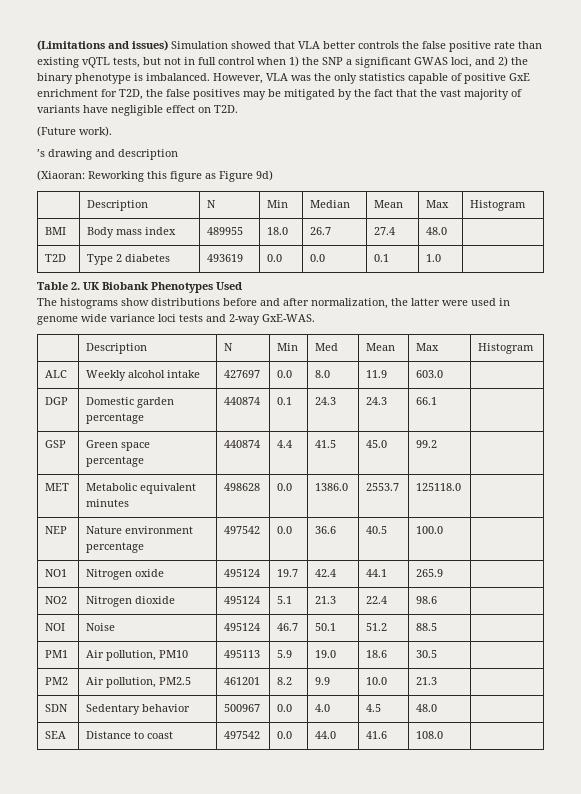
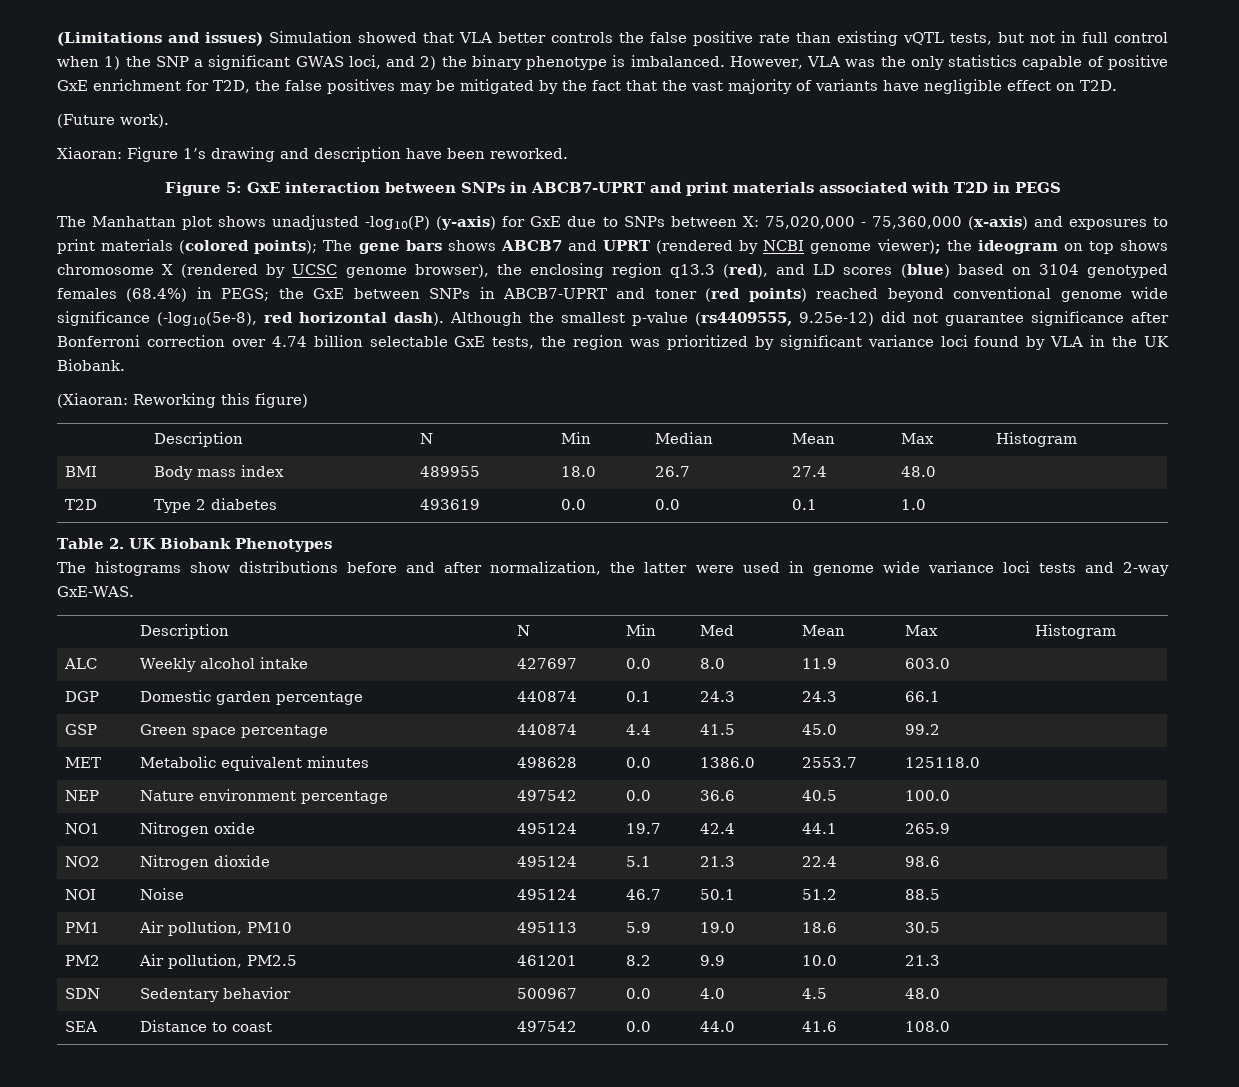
- ’s drawing and description
+ Xiaoran: Figure 1’s drawing and description have been reworked.
+ Figure 5: GxE interaction between SNPs in ABCB7-UPRT and print materials associated with T2D in PEGS
+ The Manhattan plot shows unadjusted -log10(P) (y-axis) for GxE due to SNPs between X: 75,020,000 - 75,360,000 (x-axis) and exposures to print materials (colored points); The gene bars shows ABCB7 and UPRT (rendered by NCBI genome viewer); the ideogram on top shows chromosome X (rendered by UCSC genome browser), the enclosing region q13.3 (red), and LD scores (blue) based on 3104 genotyped females (68.4%) in PEGS; the GxE between SNPs in ABCB7-UPRT and toner (red points) reached beyond conventional genome wide significance (-log10(5e-8), red horizontal dash). Although the smallest p-value (rs4409555, 9.25e-12) did not guarantee significance after Bonferroni correction over 4.74 billion selectable GxE tests, the region was prioritized by significant variance loci found by VLA in the UK Biobank.
- (Xiaoran: Reworking this figure as Figure 9d)
+ (Xiaoran: Reworking this figure)
- Table 2. UK Biobank Phenotypes Used
+ Table 2. UK Biobank Phenotypes

